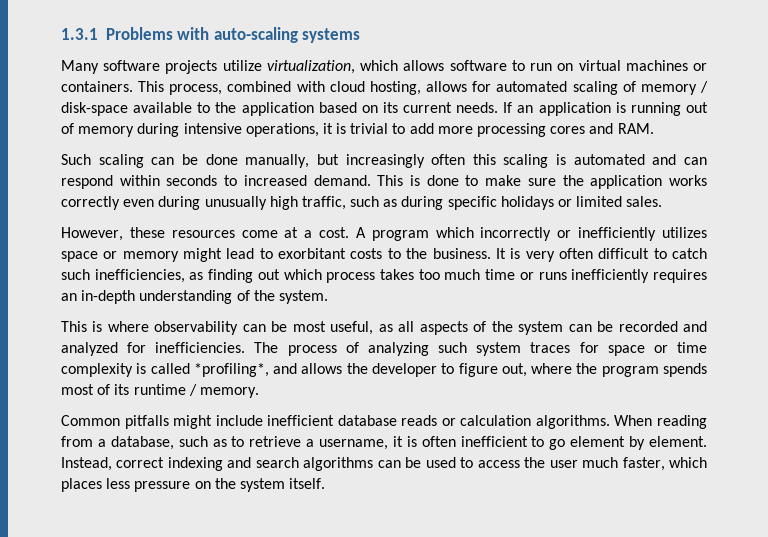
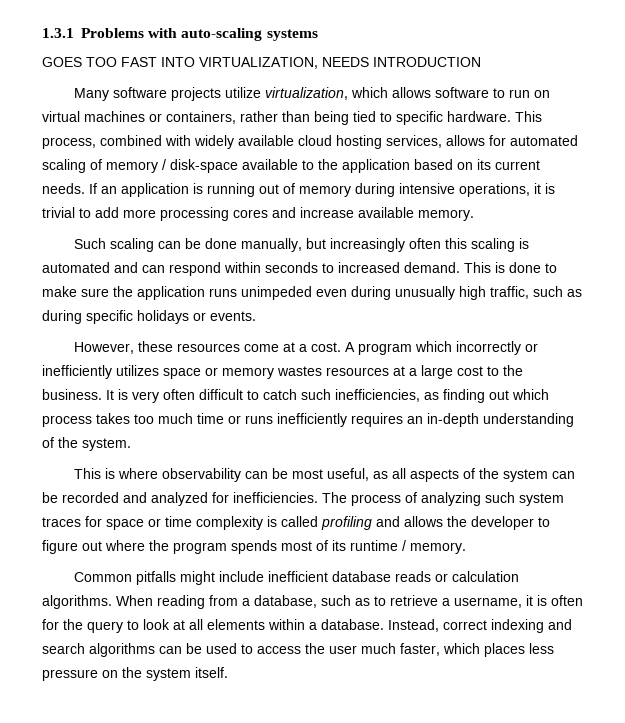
+ GOES TOO FAST INTO VIRTUALIZATION, NEEDS INTRODUCTION
- Many software projects utilize virtualization, which allows software to run on virtual machines or containers. This process, combined with cloud hosting, allows for automated scaling of memory / disk-space available to the application based on its current needs.
+ Many software projects utilize virtualization, which allows software to run on virtual machines or containers, rather than being tied to specific hardware. This process, combined with widely available cloud hosting services, allows for automated scaling of memory / disk-space available to the application based on its current needs.
- If an application is running out of memory during intensive operations, it is trivial to add more processing cores and RAM.
+ If an application is running out of memory during intensive operations, it is trivial to add more processing cores and increase available memory.
- This is done to make sure the application works correctly even during unusually high traffic, such as during specific holidays or limited sales.
+ This is done to make sure the application runs unimpeded even during unusually high traffic, such as during specific holidays or events.
- A program which incorrectly or inefficiently utilizes space or memory might lead to exorbitant costs to the business.
+ A program which incorrectly or inefficiently utilizes space or memory wastes resources at a large cost to the business.
- The process of analyzing such system traces for space or time complexity is called *profiling*, and allows the developer to figure out, where the program spends most of its runtime / memory.
+ The process of analyzing such system traces for space or time complexity is called profiling and allows the developer to figure out where the program spends most of its runtime / memory.
- When reading from a database, such as to retrieve a username, it is often inefficient to go element by element.
+ When reading from a database, such as to retrieve a username, it is often for the query to look at all elements within a database.

